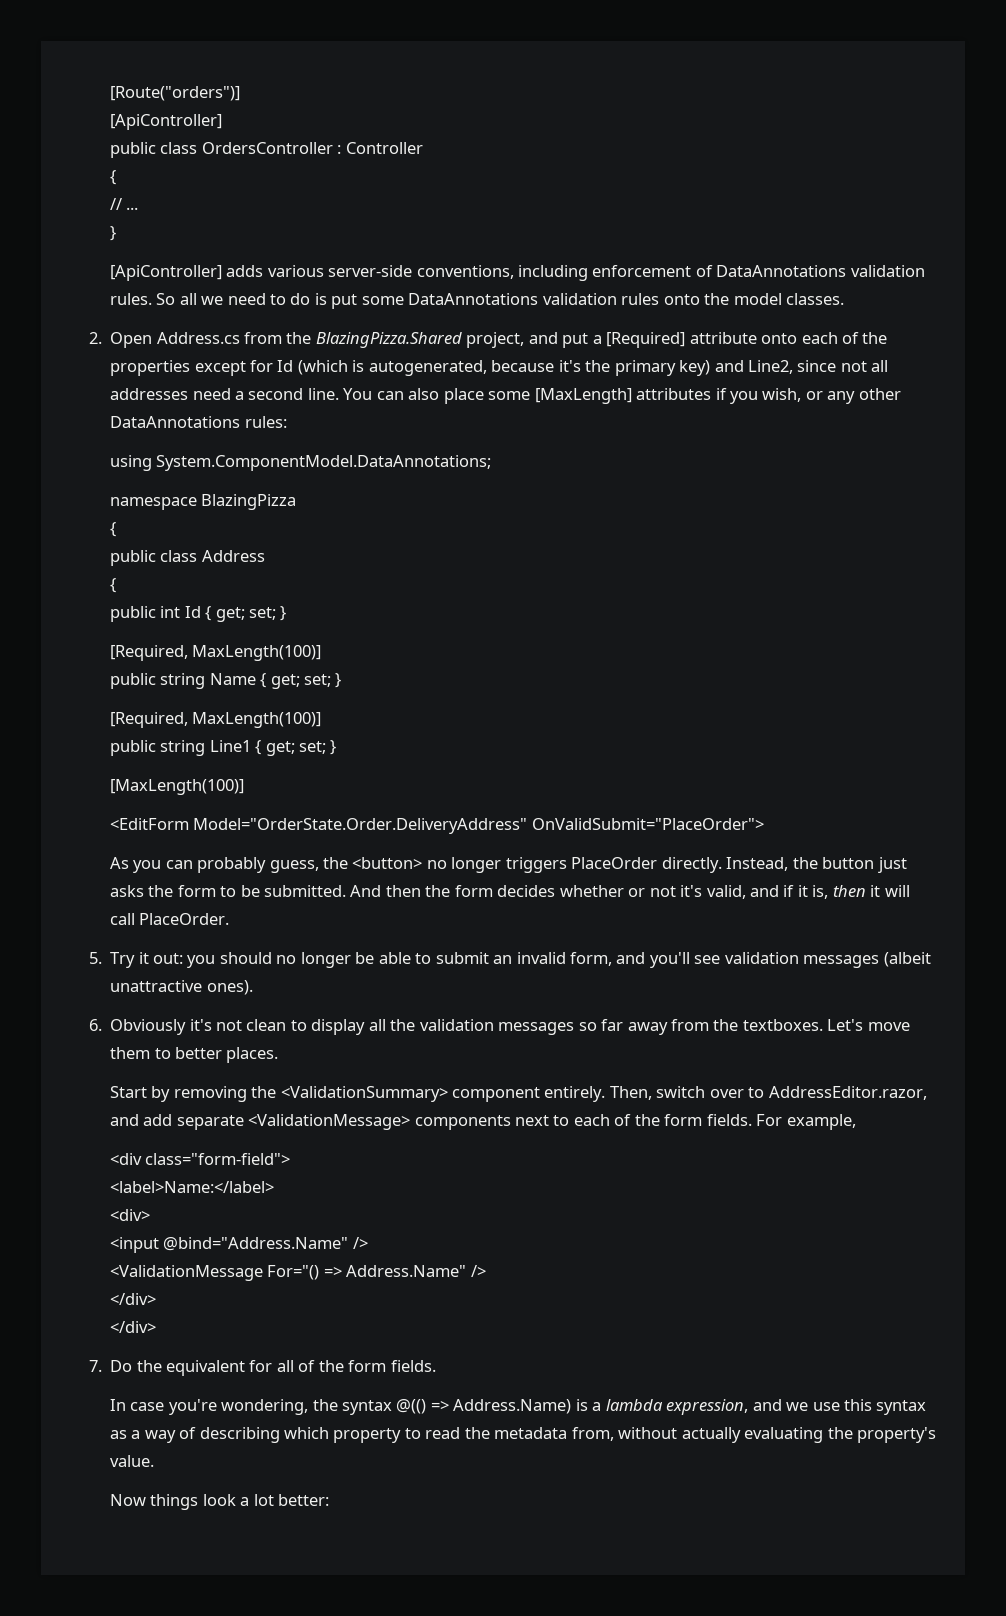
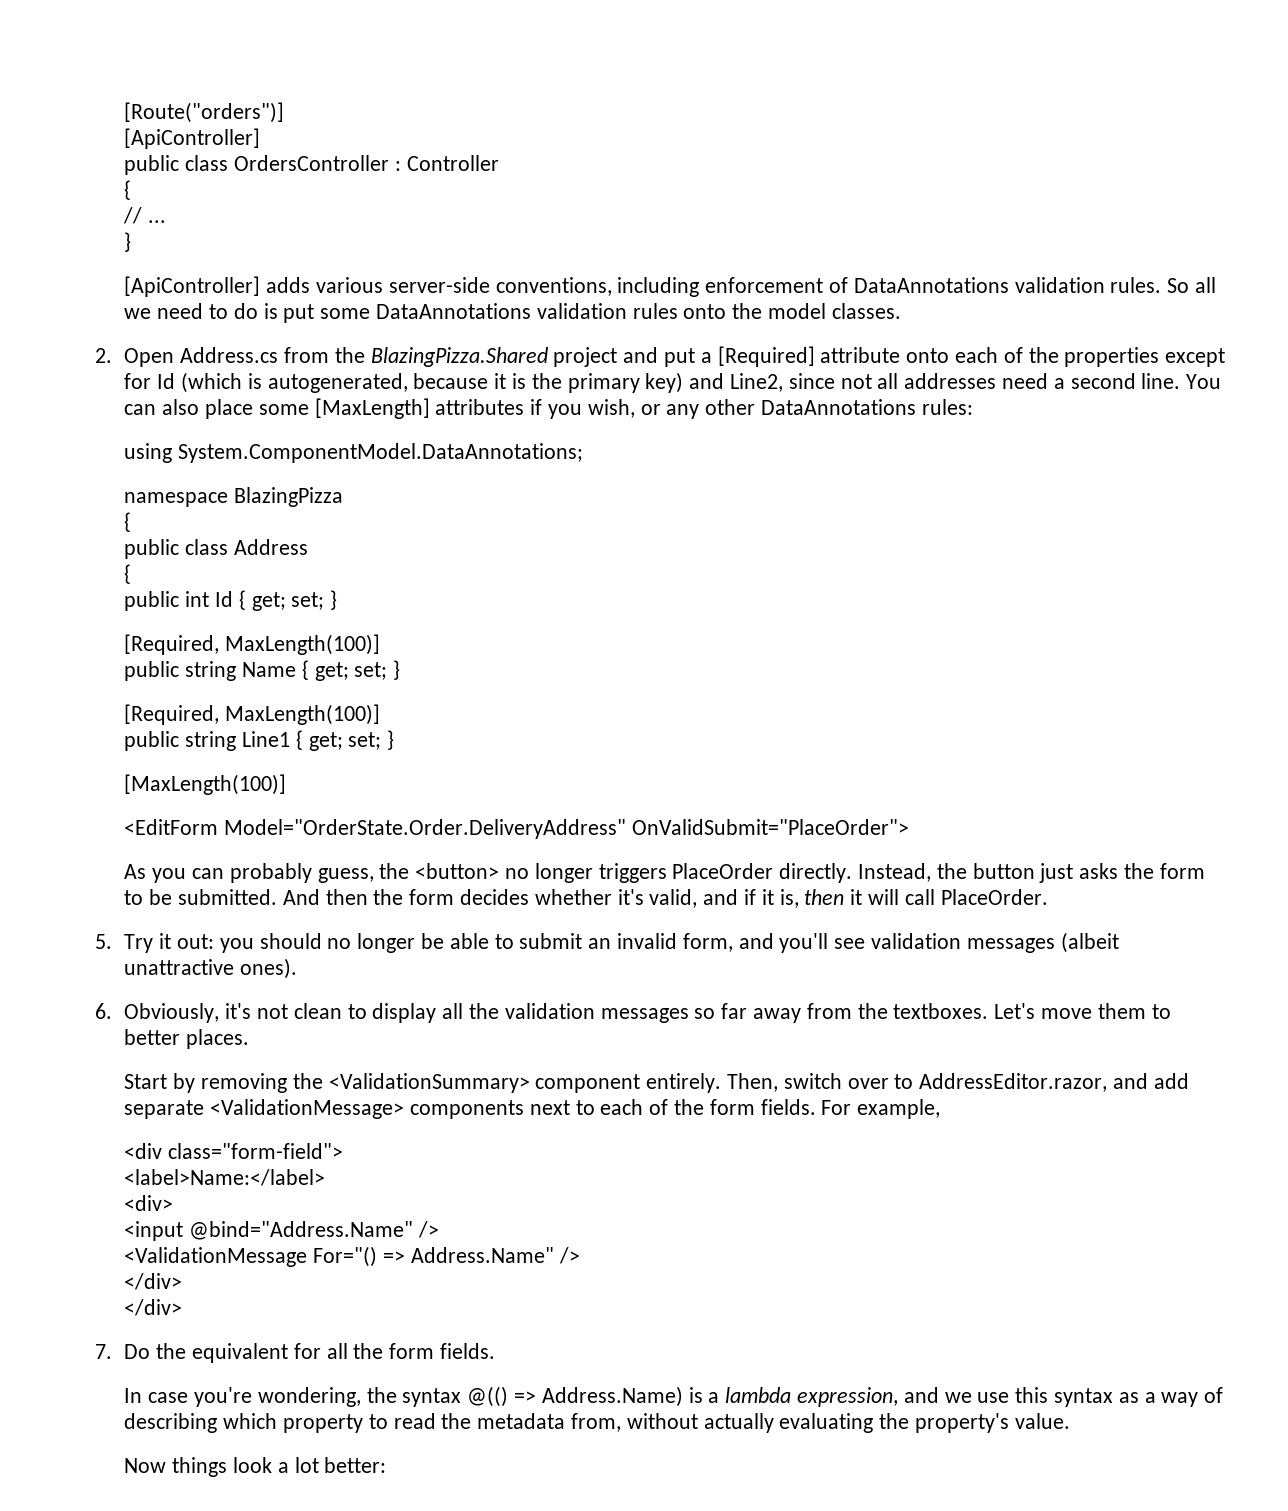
- 2. Open Address.cs from the BlazingPizza.Shared project, and put a [Required] attribute onto each of the properties except for Id (which is autogenerated, because it's the primary key) and Line2, since not all addresses need a second line.
+ 2. Open Address.cs from the BlazingPizza.Shared project and put a [Required] attribute onto each of the properties except for Id (which is autogenerated, because it is the primary key) and Line2, since not all addresses need a second line.
- And then the form decides whether or not it's valid, and if it is, then it will call PlaceOrder.
+ And then the form decides whether it's valid, and if it is, then it will call PlaceOrder.
- 6. Obviously it's not clean to display all the validation messages so far away from the textboxes.
+ 6. Obviously, it's not clean to display all the validation messages so far away from the textboxes.
- 7. Do the equivalent for all of the form fields.
+ 7. Do the equivalent for all the form fields.

